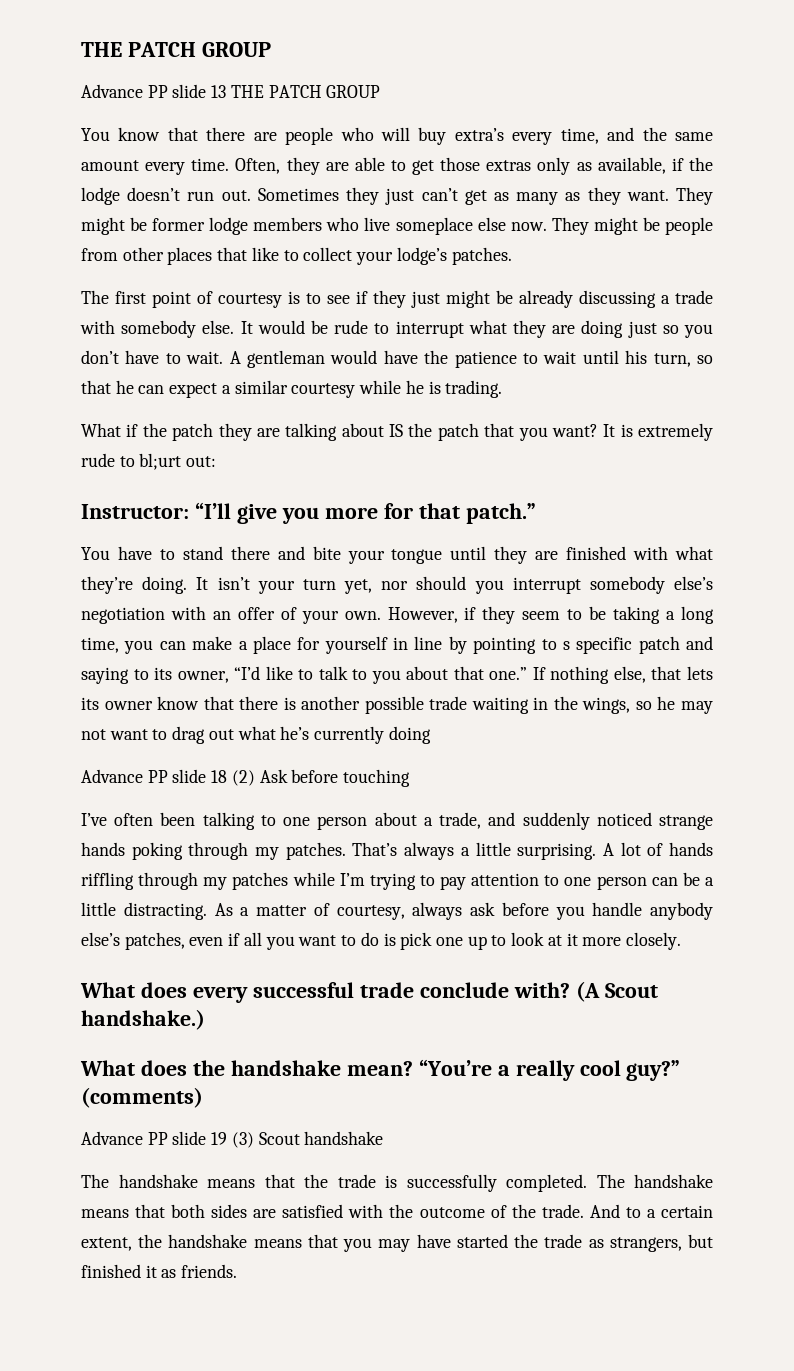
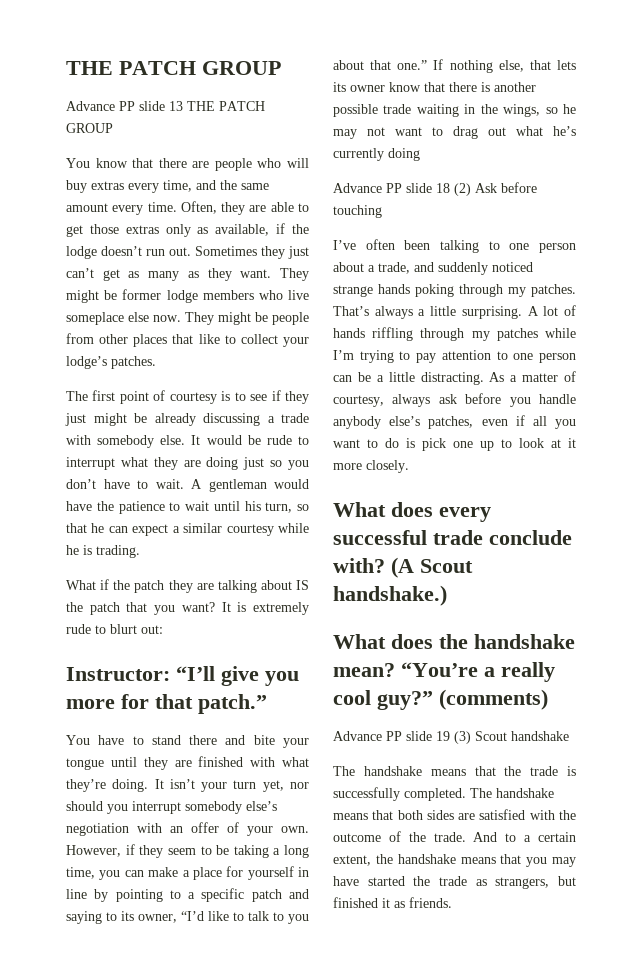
- You know that there are people who will buy extra’s every time, and the same amount every time.
+ You know that there are people who will buy extras every time, and the same amount every time.
- It is extremely rude to bl;urt out:
+ It is extremely rude to blurt out:
- However, if they seem to be taking a long time, you can make a place for yourself in line by pointing to s specific patch and saying to its owner, “I’d like to talk to you about that one.”
+ However, if they seem to be taking a long time, you can make a place for yourself in line by pointing to a specific patch and saying to its owner, “I’d like to talk to you about that one.”

